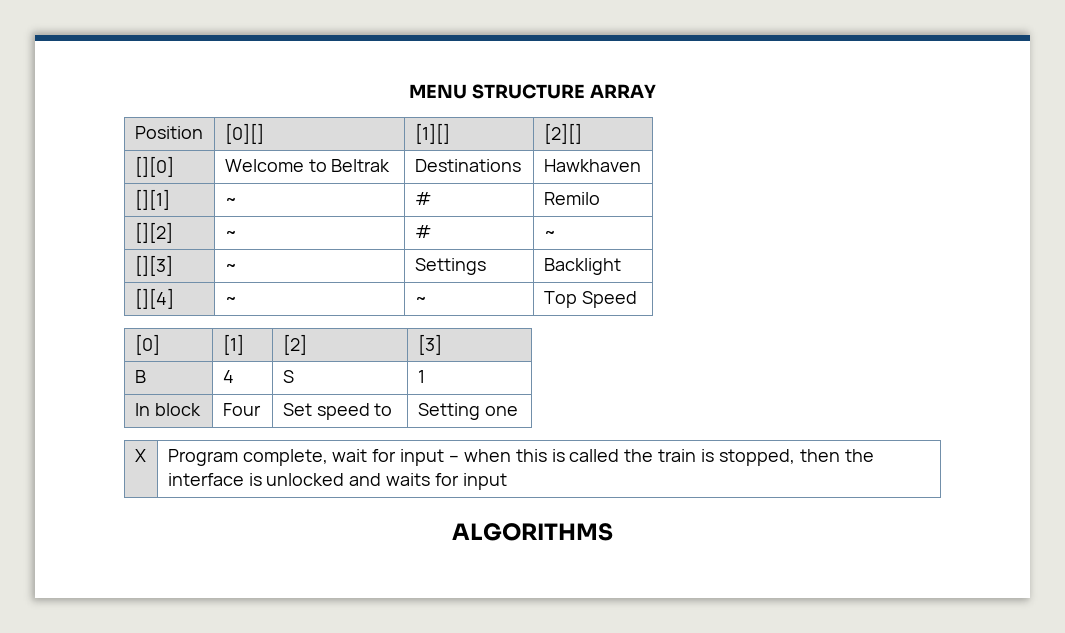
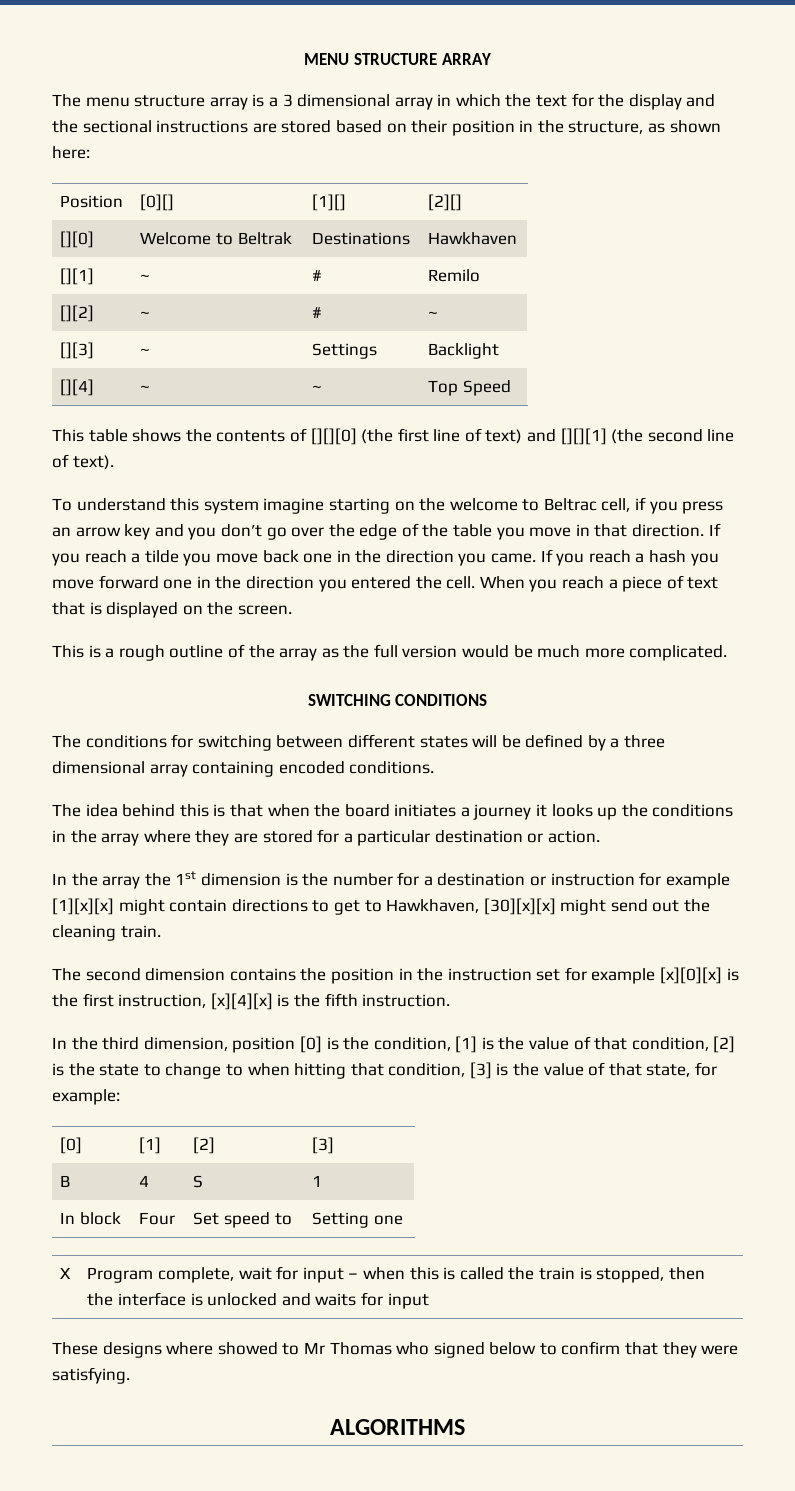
+ The menu structure array is a 3 dimensional array in which the text for the display and the sectional instructions are stored based on their position in the structure, as shown here:
+ This table shows the contents of [][][0] (the first line of text) and [][][1] (the second line of text).
+ To understand this system imagine starting on the welcome to Beltrac cell, if you press an arrow key and you don’t go over the edge of the table you move in that direction. If you reach a tilde you move back one in the direction you came. If you reach a hash you move forward one in the direction you entered the cell. When you reach a piece of text that is displayed on the screen.
+ This is a rough outline of the array as the full version would be much more complicated.
+ SWITCHING CONDITIONS
+ The conditions for switching between different states will be defined by a three dimensional array containing encoded conditions.
+ The idea behind this is that when the board initiates a journey it looks up the conditions in the array where they are stored for a particular destination or action.
+ In the array the 1st dimension is the number for a destination or instruction for example [1][x][x] might contain directions to get to Hawkhaven, [30][x][x] might send out the cleaning train.
+ The second dimension contains the position in the instruction set for example [x][0][x] is the first instruction, [x][4][x] is the fifth instruction.
+ In the third dimension, position [0] is the condition, [1] is the value of that condition, [2] is the state to change to when hitting that condition, [3] is the value of that state, for example:
+ These designs where showed to Mr Thomas who signed below to confirm that they were satisfying.

